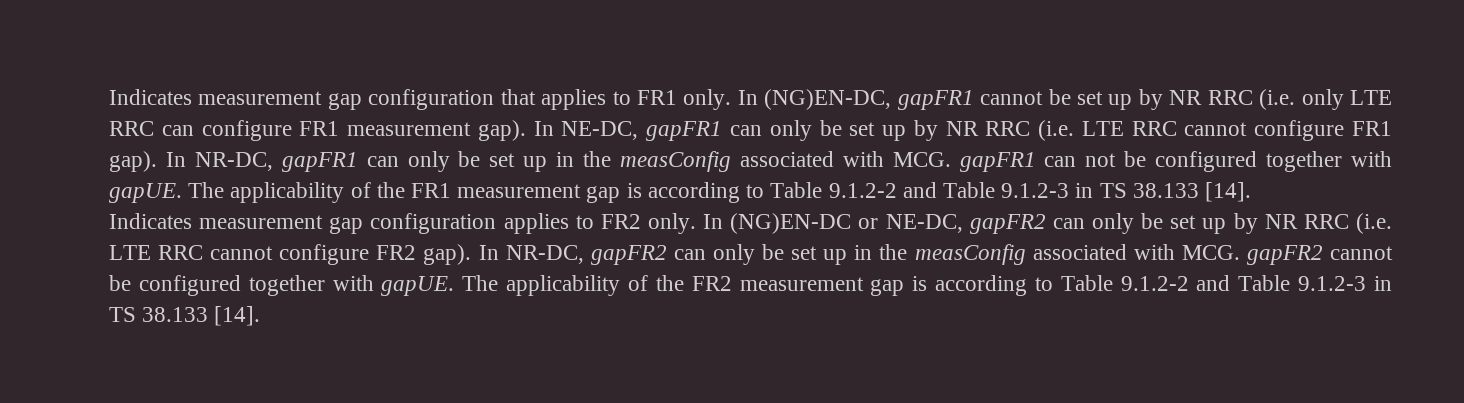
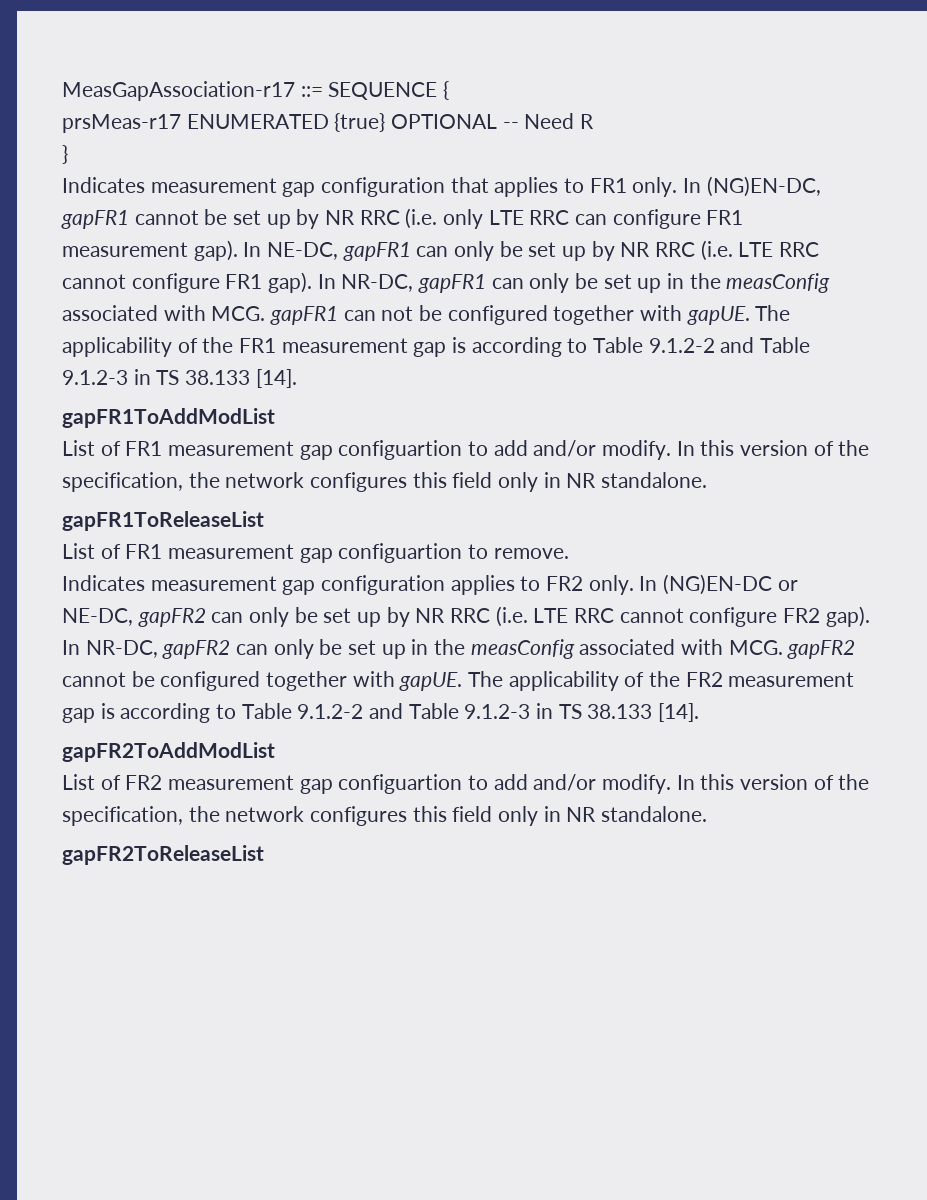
+ MeasGapAssociation-r17 ::= SEQUENCE {
+ prsMeas-r17 ENUMERATED {true} OPTIONAL -- Need R
+ }
+ gapFR1ToAddModList
+ List of FR1 measurement gap configuartion to add and/or modify. In this version of the specification, the network configures this field only in NR standalone.
+ gapFR1ToReleaseList
+ List of FR1 measurement gap configuartion to remove.
+ gapFR2ToAddModList
+ List of FR2 measurement gap configuartion to add and/or modify. In this version of the specification, the network configures this field only in NR standalone.
+ gapFR2ToReleaseList

